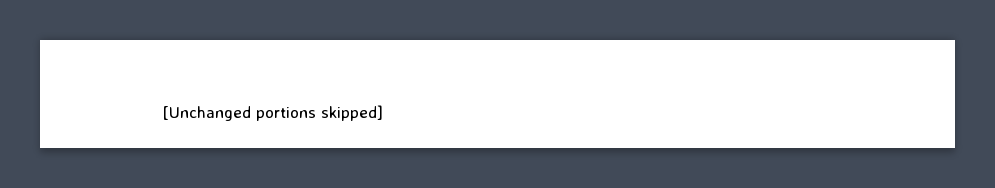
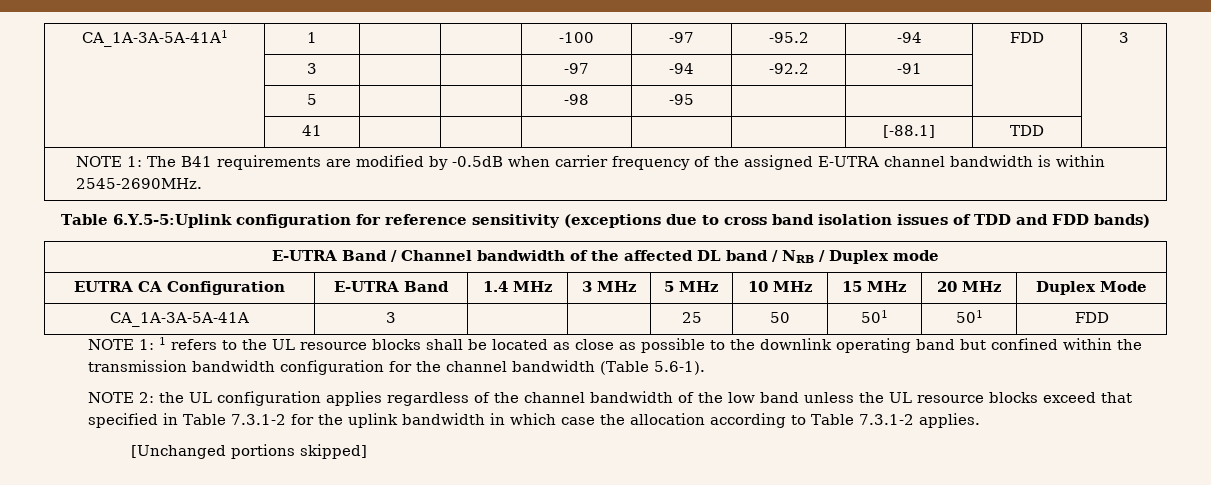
+ CA_1A-3A-5A-41A1 | 1 | | | -100 | -97 | -95.2 | -94 | FDD | 3
+ | 3 | | | -97 | -94 | -92.2 | -91 | |
+ | 5 | | | -98 | -95 | | | |
+ | 41 | | | | | | [-88.1] | TDD |
+ NOTE 1: The B41 requirements are modified by -0.5dB when carrier frequency of the assigned E-UTRA channel bandwidth is within 2545-2690MHz.
+ Table 6.Y.5-5:Uplink configuration for reference sensitivity (exceptions due to cross band isolation issues of TDD and FDD bands)
+ E-UTRA Band / Channel bandwidth of the affected DL band / NRB / Duplex mode
+ EUTRA CA Configuration | E-UTRA Band | 1.4 MHz | 3 MHz | 5 MHz | 10 MHz | 15 MHz | 20 MHz | Duplex Mode
+ CA_1A-3A-5A-41A | 3 | | | 25 | 50 | 501 | 501 | FDD
+ NOTE 1: 1 refers to the UL resource blocks shall be located as close as possible to the downlink operating band but confined within the transmission bandwidth configuration for the channel bandwidth (Table 5.6-1).
+ NOTE 2: the UL configuration applies regardless of the channel bandwidth of the low band unless the UL resource blocks exceed that specified in Table 7.3.1-2 for the uplink bandwidth in which case the allocation according to Table 7.3.1-2 applies.

